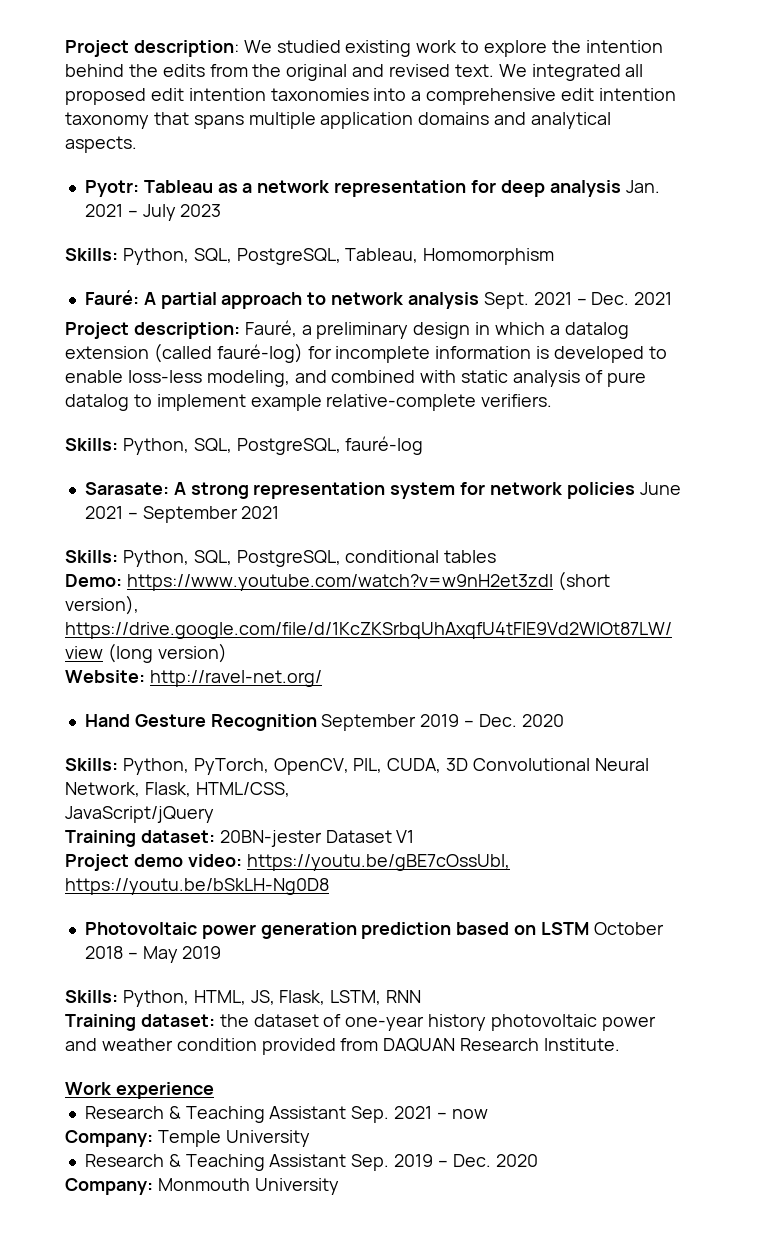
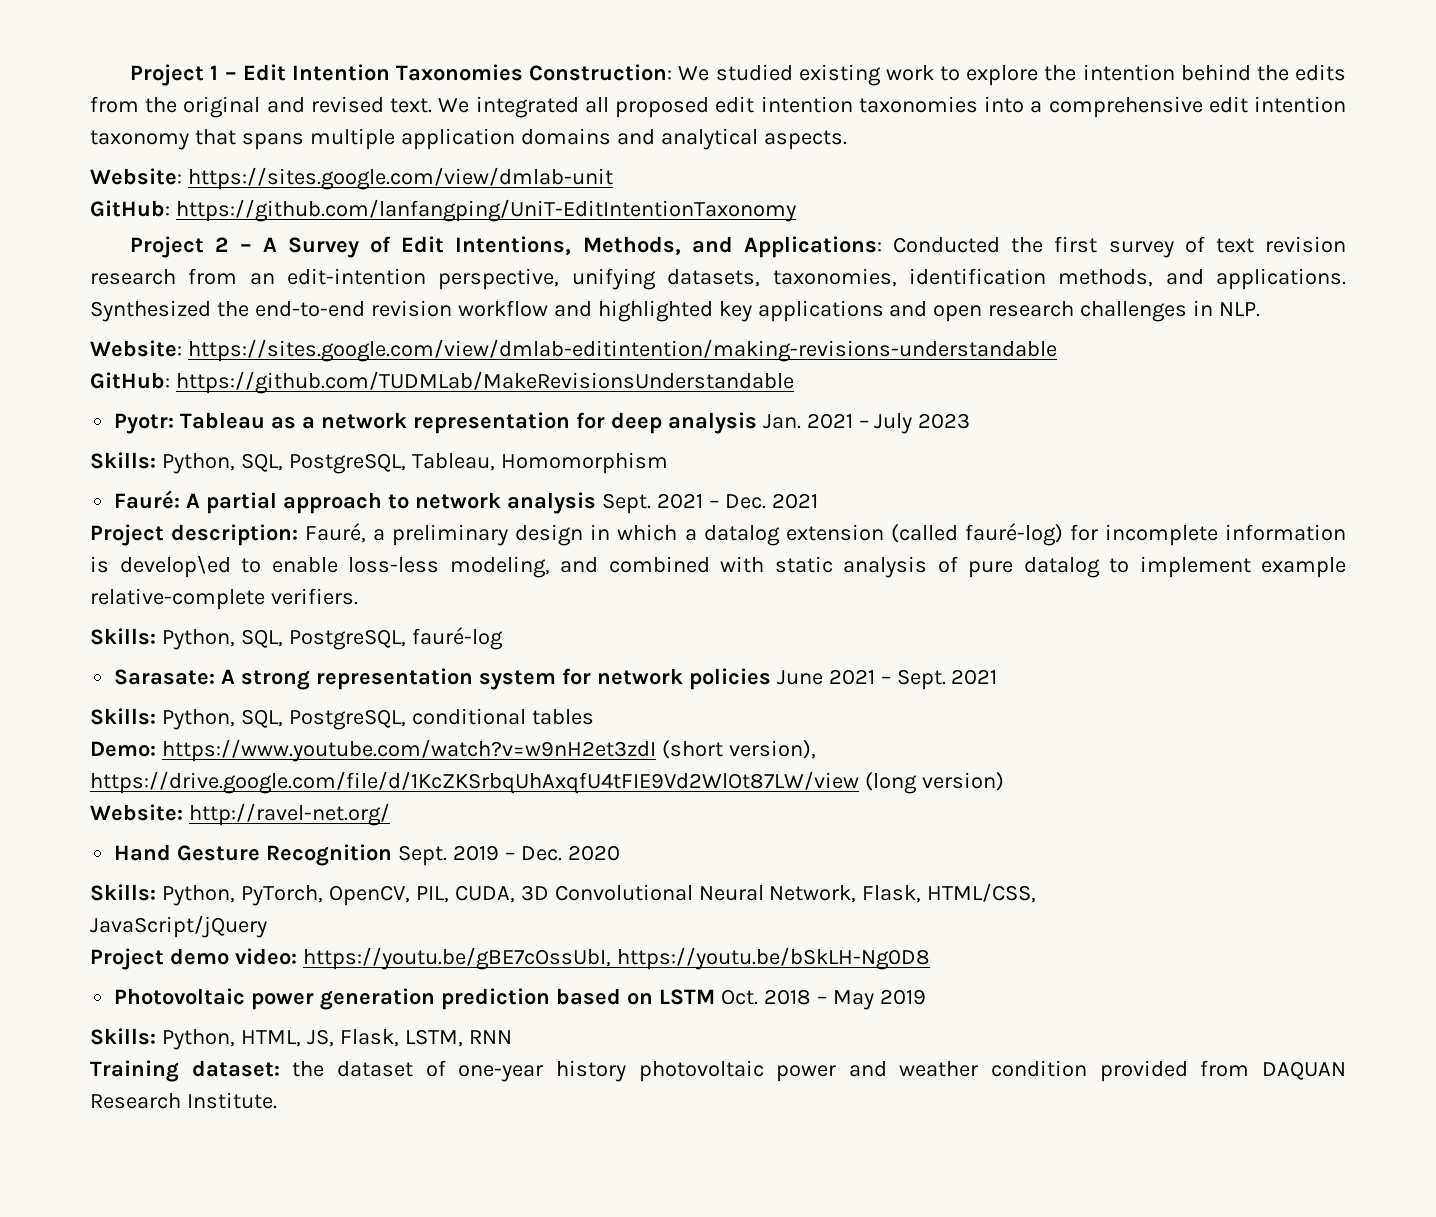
- Project description: We studied existing work to explore the intention behind the edits from the original and revised text.
+ Project 1 – Edit Intention Taxonomies Construction: We studied existing work to explore the intention behind the edits from the original and revised text.
+ Website: https://sites.google.com/view/dmlab-unit
+ GitHub: https://github.com/lanfangping/UniT-EditIntentionTaxonomy
+ Project 2 – A Survey of Edit Intentions, Methods, and Applications: Conducted the first survey of text revision research from an edit-intention perspective, unifying datasets, taxonomies, identification methods, and applications. Synthesized the end-to-end revision workflow and highlighted key applications and open research challenges in NLP.
+ Website: https://sites.google.com/view/dmlab-editintention/making-revisions-understandable
+ GitHub: https://github.com/TUDMLab/MakeRevisionsUnderstandable
- Project description: Fauré, a preliminary design in which a datalog extension (called fauré-log) for incomplete information is developed to enable loss-less modeling, and combined with static analysis of pure datalog to implement example relative-complete verifiers.
+ Project description: Fauré, a preliminary design in which a datalog extension (called fauré-log) for incomplete information is develop\ed to enable loss-less modeling, and combined with static analysis of pure datalog to implement example relative-complete verifiers.
- Sarasate: A strong representation system for network policies June 2021 – September 2021
+ Sarasate: A strong representation system for network policies June 2021 – Sept. 2021
- Hand Gesture Recognition September 2019 – Dec. 2020
+ Hand Gesture Recognition Sept. 2019 – Dec. 2020
- Training dataset: 20BN-jester Dataset V1
- Photovoltaic power generation prediction based on LSTM October 2018 – May 2019
+ Photovoltaic power generation prediction based on LSTM Oct. 2018 – May 2019
- Work experience
- Research & Teaching Assistant Sep. 2021 – now
- Company: Temple University
- Research & Teaching Assistant Sep. 2019 – Dec. 2020
- Company: Monmouth University

